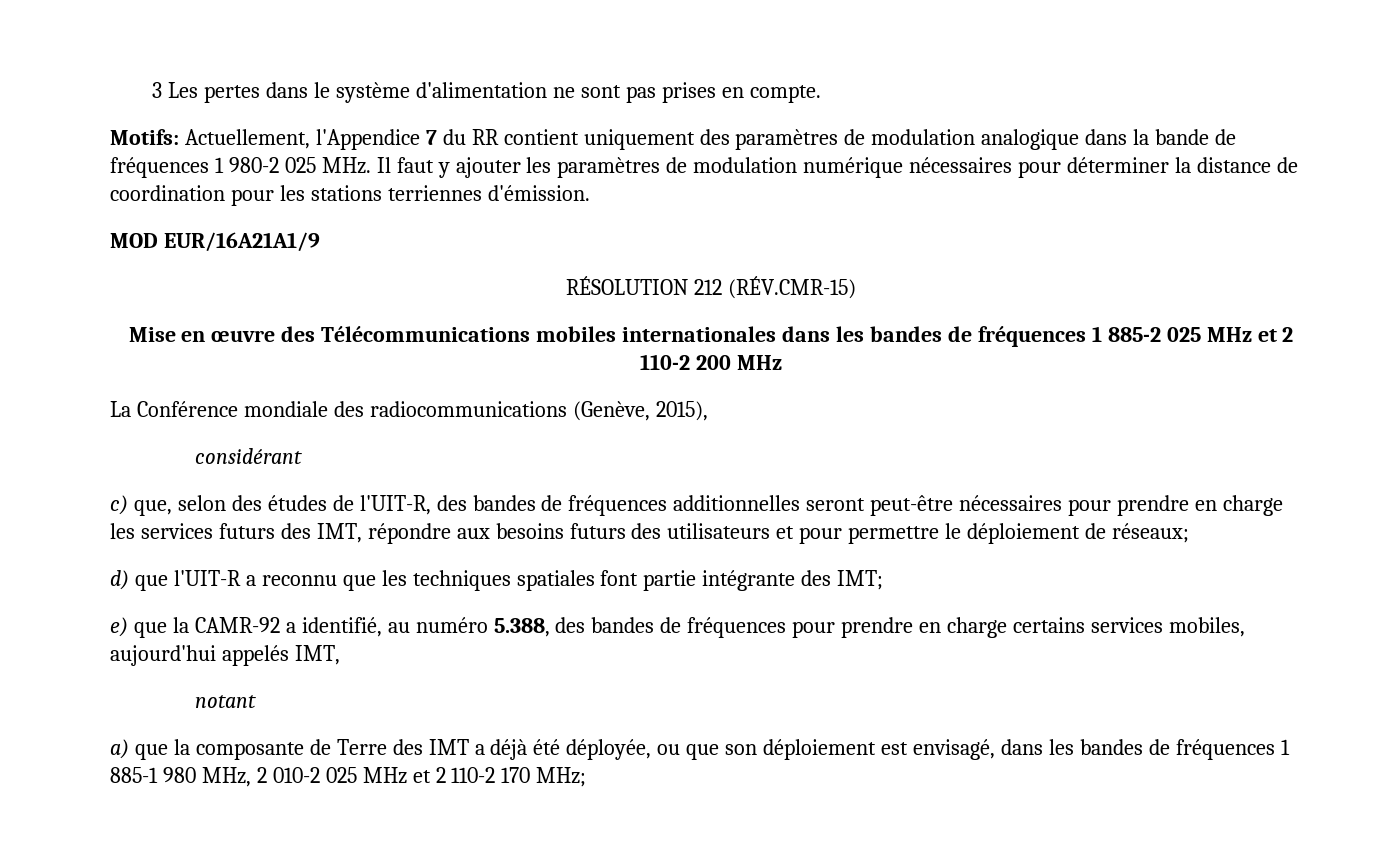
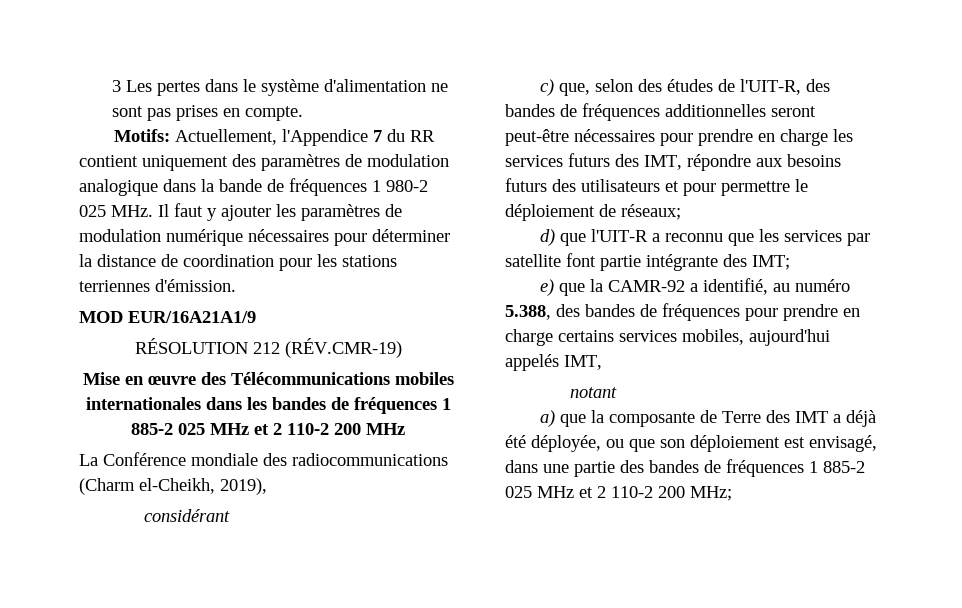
- RÉSOLUTION 212 (RÉV.CMR-15)
+ RÉSOLUTION 212 (RÉV.CMR-19)
- La Conférence mondiale des radiocommunications (Genève, 2015),
+ La Conférence mondiale des radiocommunications (Charm el-Cheikh, 2019),
- d) que l'UIT-R a reconnu que les techniques spatiales font partie intégrante des IMT;
+ d) que l'UIT-R a reconnu que les services par satellite font partie intégrante des IMT;
- a) que la composante de Terre des IMT a déjà été déployée, ou que son déploiement est envisagé, dans les bandes de fréquences 1 885-1 980 MHz, 2 010-2 025 MHz et 2 110-2 170 MHz;
+ a) que la composante de Terre des IMT a déjà été déployée, ou que son déploiement est envisagé, dans une partie des bandes de fréquences 1 885-2 025 MHz et 2 110-2 200 MHz;

